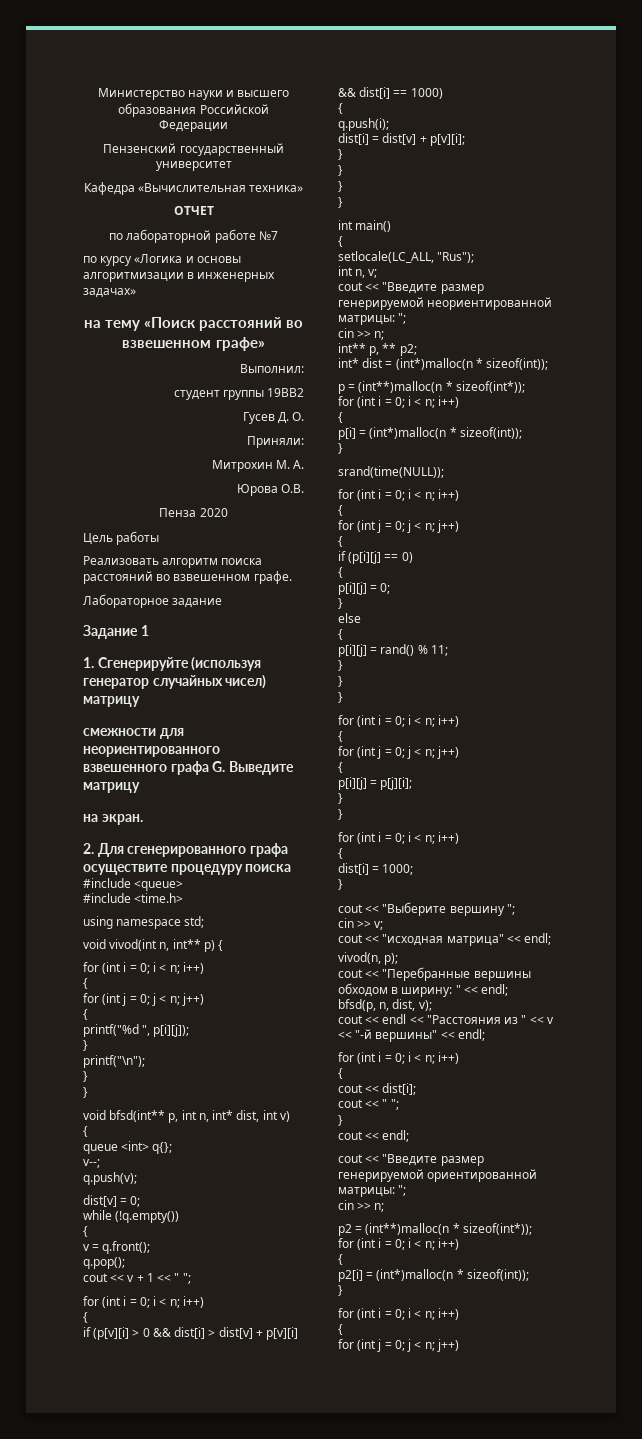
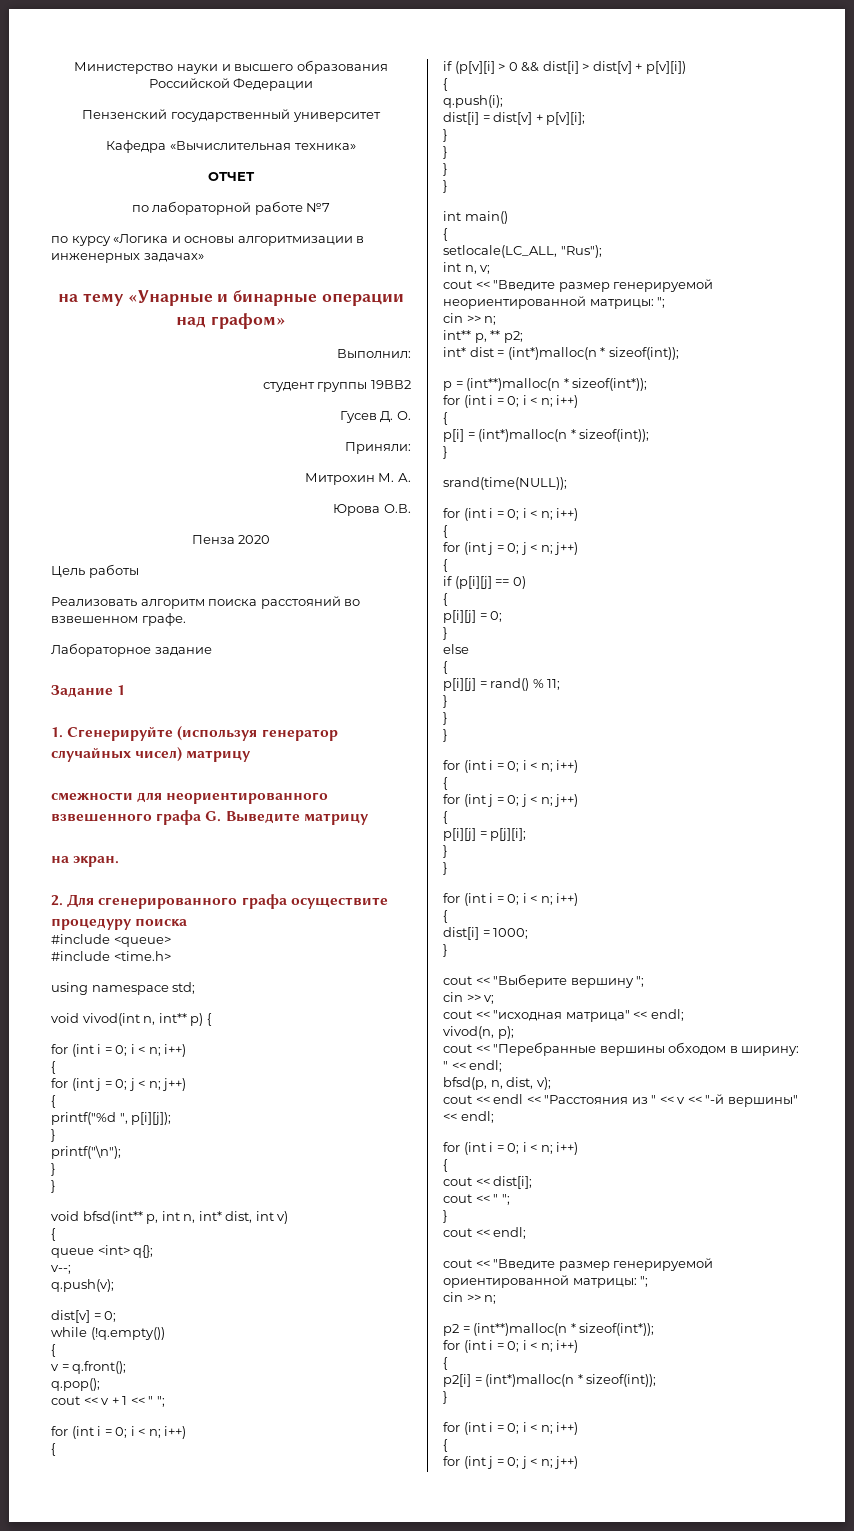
- на тему «Поиск расстояний во взвешенном графе»
+ на тему «Унарные и бинарные операции над графом»
- if (p[v][i] > 0 && dist[i] > dist[v] + p[v][i] && dist[i] == 1000)
+ if (p[v][i] > 0 && dist[i] > dist[v] + p[v][i])

